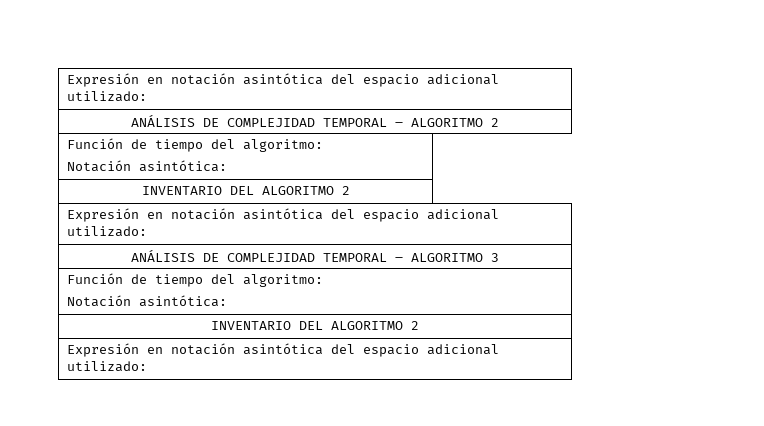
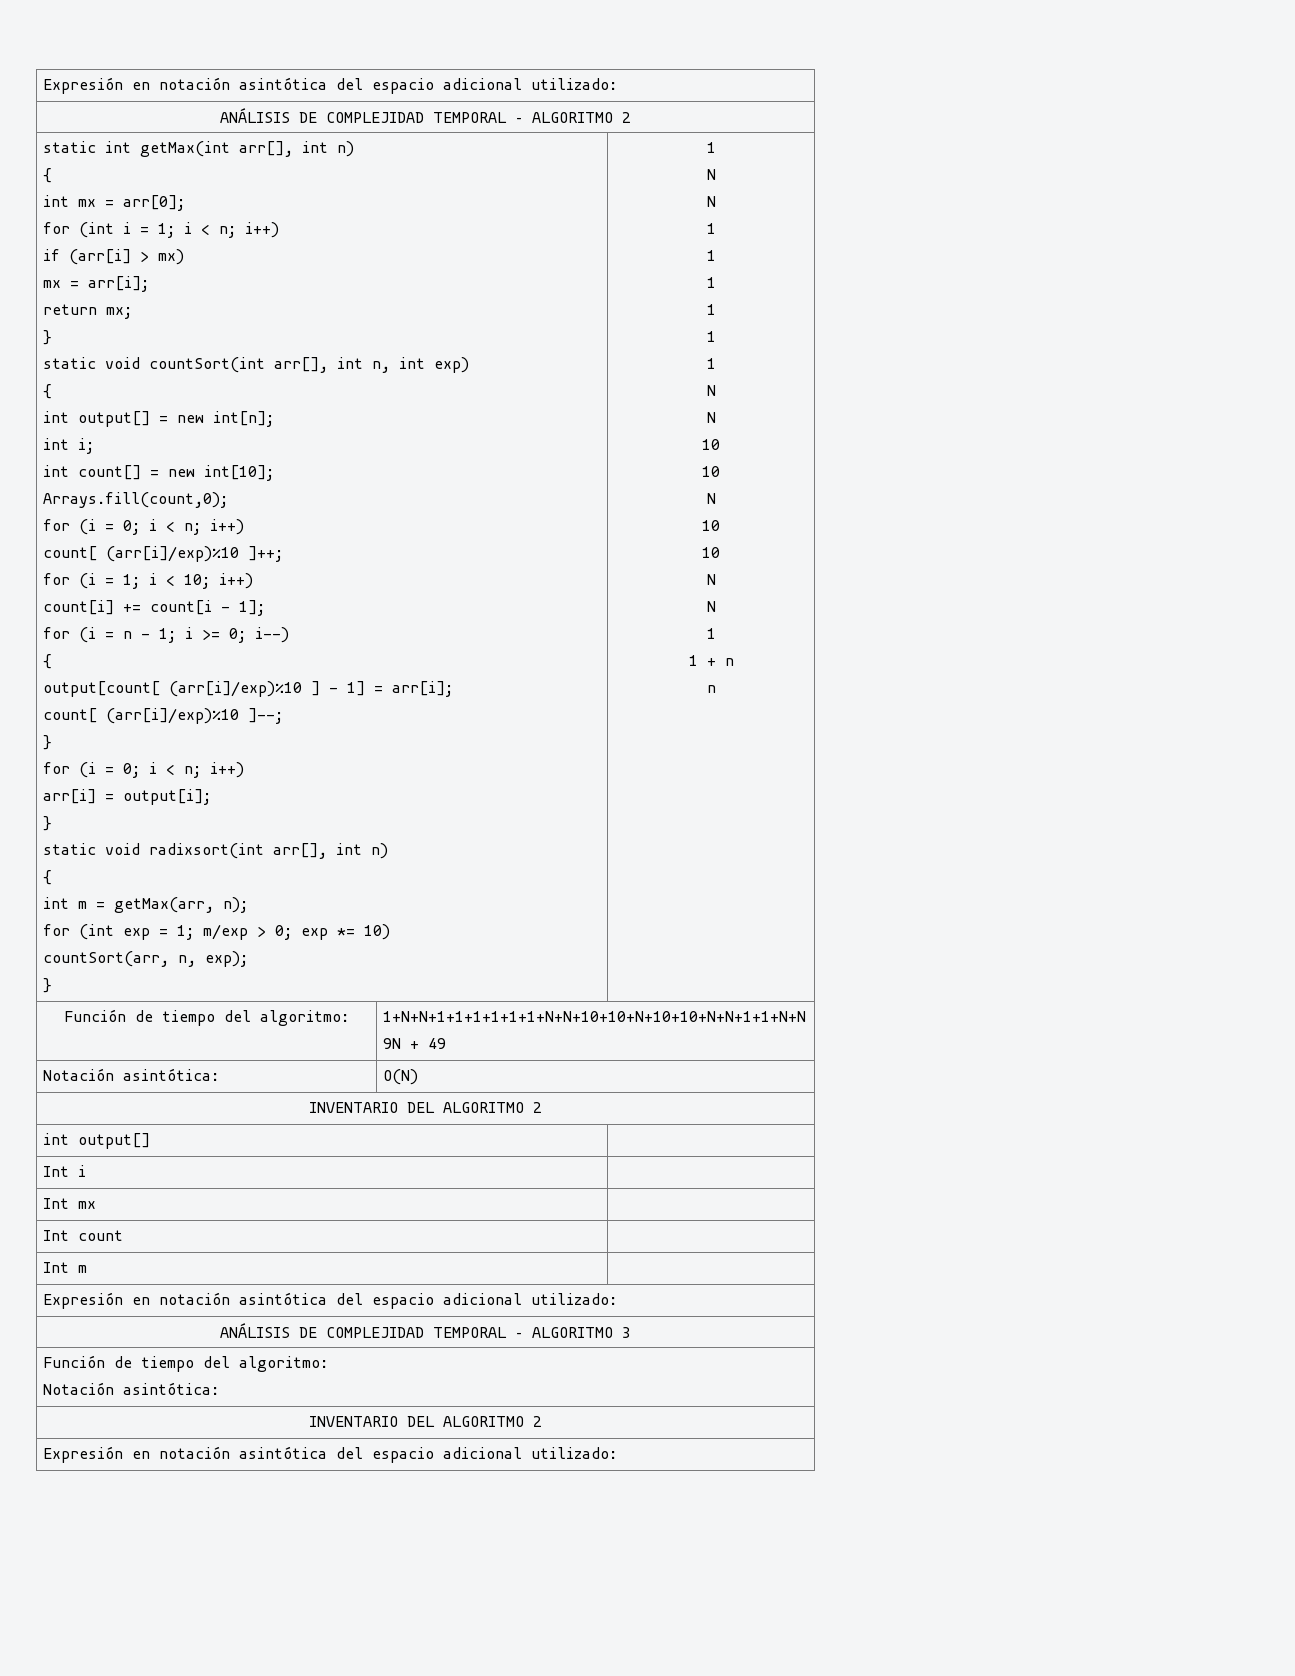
  ANÁLISIS DE COMPLEJIDAD TEMPORAL – ALGORITMO 2
- Función de tiempo del algoritmo:
- Notación asintótica:
+ static int getMax(int arr[], int n)
+ {
+ int mx = arr[0];
+ for (int i = 1; i < n; i++)
+ if (arr[i] > mx)
+ mx = arr[i];
+ return mx;
+ }
+ static void countSort(int arr[], int n, int exp)
+ {
+ int output[] = new int[n];
+ int i;
+ int count[] = new int[10];
+ Arrays.fill(count,0);
+ for (i = 0; i < n; i++)
+ count[ (arr[i]/exp)%10 ]++;
+ for (i = 1; i < 10; i++)
+ count[i] += count[i - 1];
+ for (i = n - 1; i >= 0; i--)
+ {
+ output[count[ (arr[i]/exp)%10 ] - 1] = arr[i];
+ count[ (arr[i]/exp)%10 ]--;
+ }
+ for (i = 0; i < n; i++)
+ arr[i] = output[i];
+ }
+ static void radixsort(int arr[], int n)
+ {
+ int m = getMax(arr, n);
+ for (int exp = 1; m/exp > 0; exp *= 10)
+ countSort(arr, n, exp);
+ } | 1
+ N
+ N
+ 1
+ 1
+ 1
+ 1
+ 1
+ 1
+ N
+ N
+ 10
+ 10
+ N
+ 10
+ 10
+ N
+ N
+ 1
+ 1 + n
+ n
+ Función de tiempo del algoritmo: | 1+N+N+1+1+1+1+1+1+N+N+10+10+N+10+10+N+N+1+1+N+N
+ 9N + 49
+ Notación asintótica: | O(N)
  INVENTARIO DEL ALGORITMO 2
+ int output[] |
+ Int i |
+ Int mx |
+ Int count |
+ Int m |

